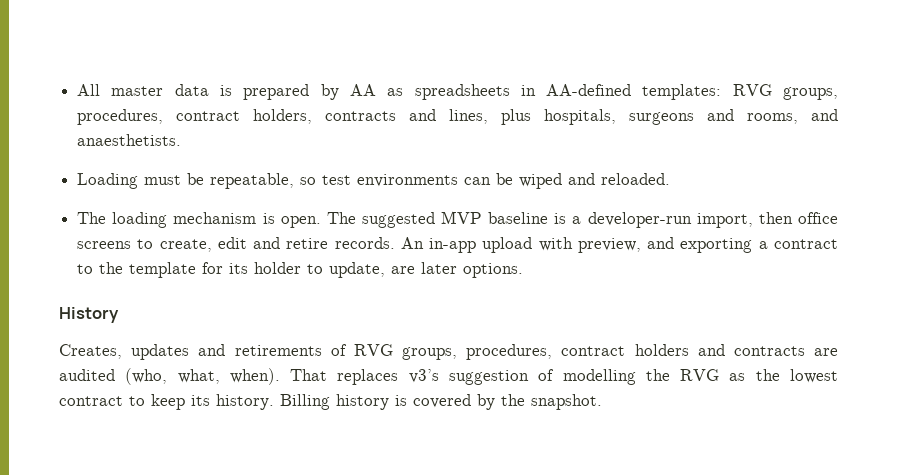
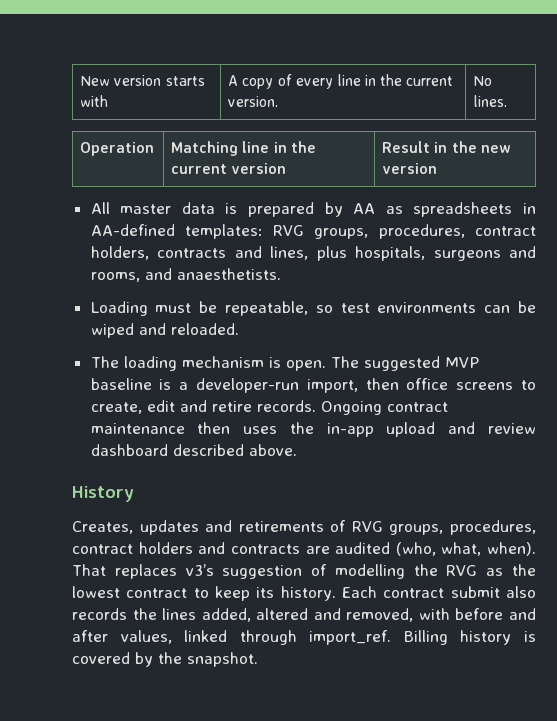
+ New version starts with | A copy of every line in the current version. | No lines.
+ Operation | Matching line in the current version | Result in the new version
- An in-app upload with preview, and exporting a contract to the template for its holder to update, are later options.
+ Ongoing contract maintenance then uses the in-app upload and review dashboard described above.
+ Each contract submit also records the lines added, altered and removed, with before and after values, linked through import_ref.

